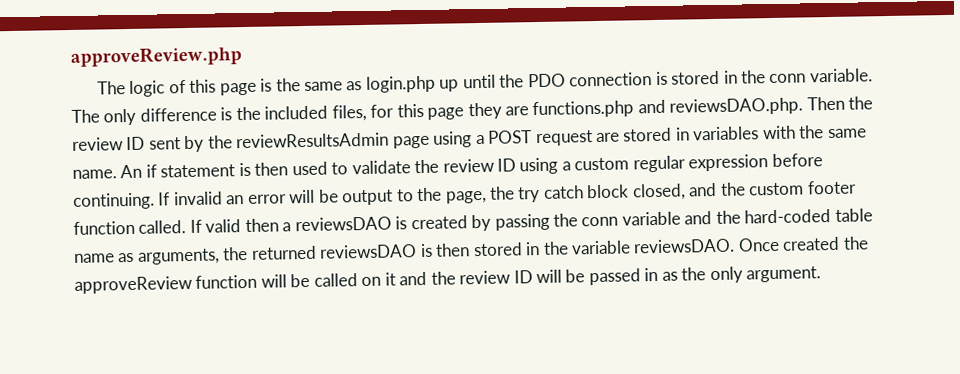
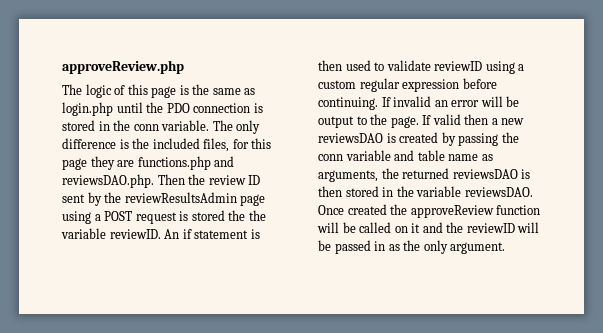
- The logic of this page is the same as login.php up until the PDO connection is stored in the conn variable.
+ The logic of this page is the same as login.php until the PDO connection is stored in the conn variable.
- The only difference is the included files, for this page they are functions.php and reviewsDAO.php. Then the review ID sent by the reviewResultsAdmin page using a POST request are stored in variables with the same name.
+ The only difference is the included files, for this page they are functions.php and reviewsDAO.php. Then the review ID sent by the reviewResultsAdmin page using a POST request is stored the the variable reviewID.
- An if statement is then used to validate the review ID using a custom regular expression before continuing.
+ An if statement is then used to validate reviewID using a custom regular expression before continuing.
- If invalid an error will be output to the page, the try catch block closed, and the custom footer function called.
+ If invalid an error will be output to the page.
- If valid then a reviewsDAO is created by passing the conn variable and the hard-coded table name as arguments, the returned reviewsDAO is then stored in the variable reviewsDAO.
+ If valid then a new reviewsDAO is created by passing the conn variable and table name as arguments, the returned reviewsDAO is then stored in the variable reviewsDAO.
- Once created the approveReview function will be called on it and the review ID will be passed in as the only argument.
+ Once created the approveReview function will be called on it and the reviewID will be passed in as the only argument.

